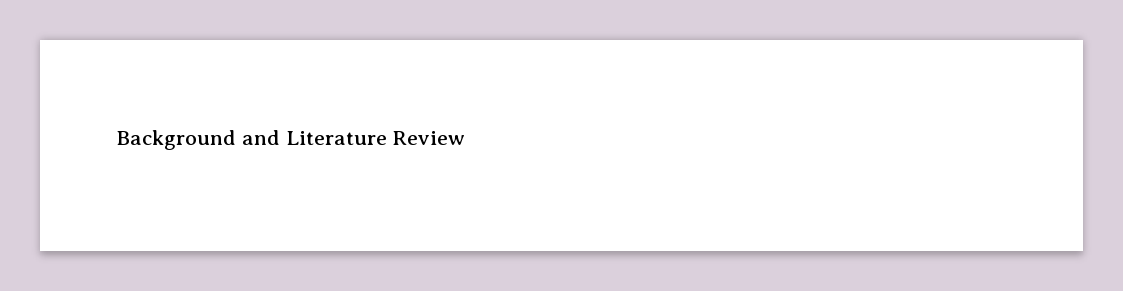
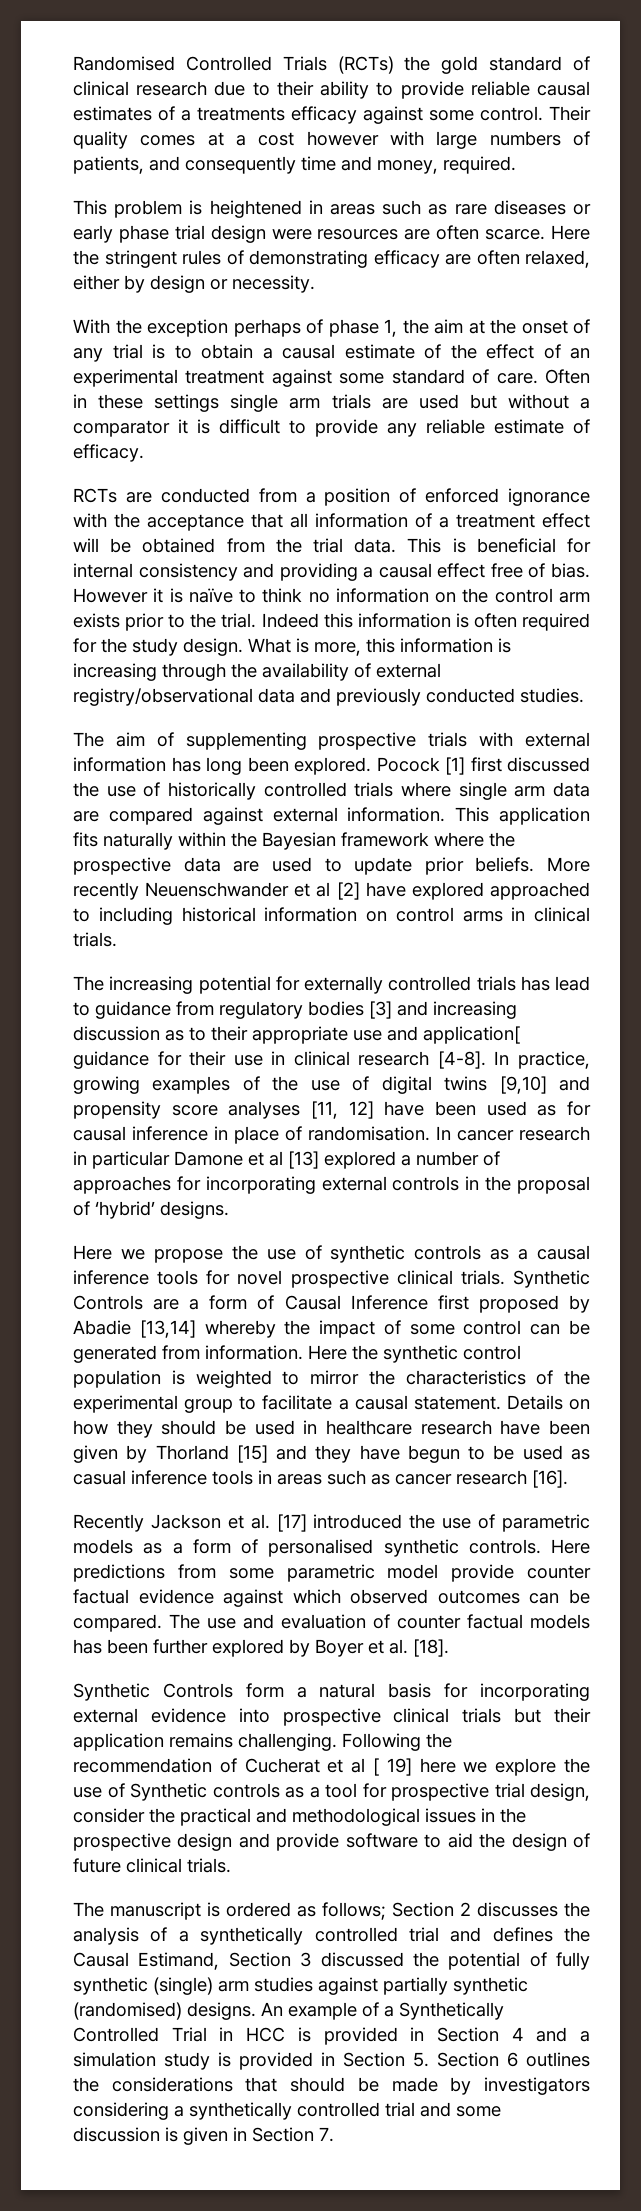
- Background and Literature Review
+ Randomised Controlled Trials (RCTs) the gold standard of clinical research due to their ability to provide reliable causal estimates of a treatments efficacy against some control. Their quality comes at a cost however with large numbers of patients, and consequently time and money, required.
+ This problem is heightened in areas such as rare diseases or early phase trial design were resources are often scarce. Here the stringent rules of demonstrating efficacy are often relaxed, either by design or necessity.
+ With the exception perhaps of phase 1, the aim at the onset of any trial is to obtain a causal estimate of the effect of an experimental treatment against some standard of care. Often in these settings single arm trials are used but without a comparator it is difficult to provide any reliable estimate of efficacy.
+ RCTs are conducted from a position of enforced ignorance with the acceptance that all information of a treatment effect will be obtained from the trial data. This is beneficial for internal consistency and providing a causal effect free of bias. However it is naïve to think no information on the control arm exists prior to the trial. Indeed this information is often required for the study design. What is more, this information is increasing through the availability of external registry/observational data and previously conducted studies.
+ The aim of supplementing prospective trials with external information has long been explored. Pocock [1] first discussed the use of historically controlled trials where single arm data are compared against external information. This application fits naturally within the Bayesian framework where the prospective data are used to update prior beliefs. More recently Neuenschwander et al [2] have explored approached to including historical information on control arms in clinical trials.
+ The increasing potential for externally controlled trials has lead to guidance from regulatory bodies [3] and increasing discussion as to their appropriate use and application[ guidance for their use in clinical research [4-8]. In practice, growing examples of the use of digital twins [9,10] and propensity score analyses [11, 12] have been used as for causal inference in place of randomisation. In cancer research in particular Damone et al [13] explored a number of approaches for incorporating external controls in the proposal of ‘hybrid’ designs.
+ Here we propose the use of synthetic controls as a causal inference tools for novel prospective clinical trials. Synthetic Controls are a form of Causal Inference first proposed by Abadie [13,14] whereby the impact of some control can be generated from information. Here the synthetic control population is weighted to mirror the characteristics of the experimental group to facilitate a causal statement. Details on how they should be used in healthcare research have been given by Thorland [15] and they have begun to be used as casual inference tools in areas such as cancer research [16].
+ Recently Jackson et al. [17] introduced the use of parametric models as a form of personalised synthetic controls. Here predictions from some parametric model provide counter factual evidence against which observed outcomes can be compared. The use and evaluation of counter factual models has been further explored by Boyer et al. [18].
+ Synthetic Controls form a natural basis for incorporating external evidence into prospective clinical trials but their application remains challenging. Following the recommendation of Cucherat et al [ 19] here we explore the use of Synthetic controls as a tool for prospective trial design, consider the practical and methodological issues in the prospective design and provide software to aid the design of future clinical trials.
+ The manuscript is ordered as follows; Section 2 discusses the analysis of a synthetically controlled trial and defines the Causal Estimand, Section 3 discussed the potential of fully synthetic (single) arm studies against partially synthetic (randomised) designs. An example of a Synthetically Controlled Trial in HCC is provided in Section 4 and a simulation study is provided in Section 5. Section 6 outlines the considerations that should be made by investigators considering a synthetically controlled trial and some discussion is given in Section 7.

